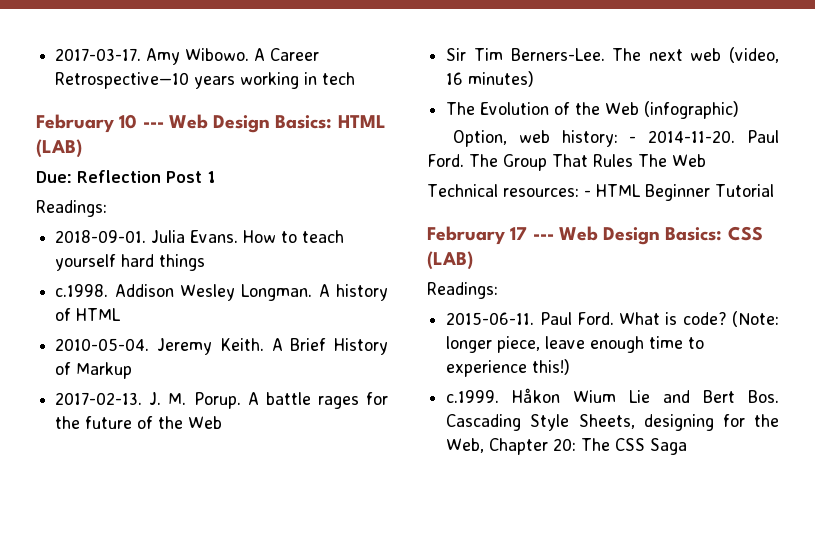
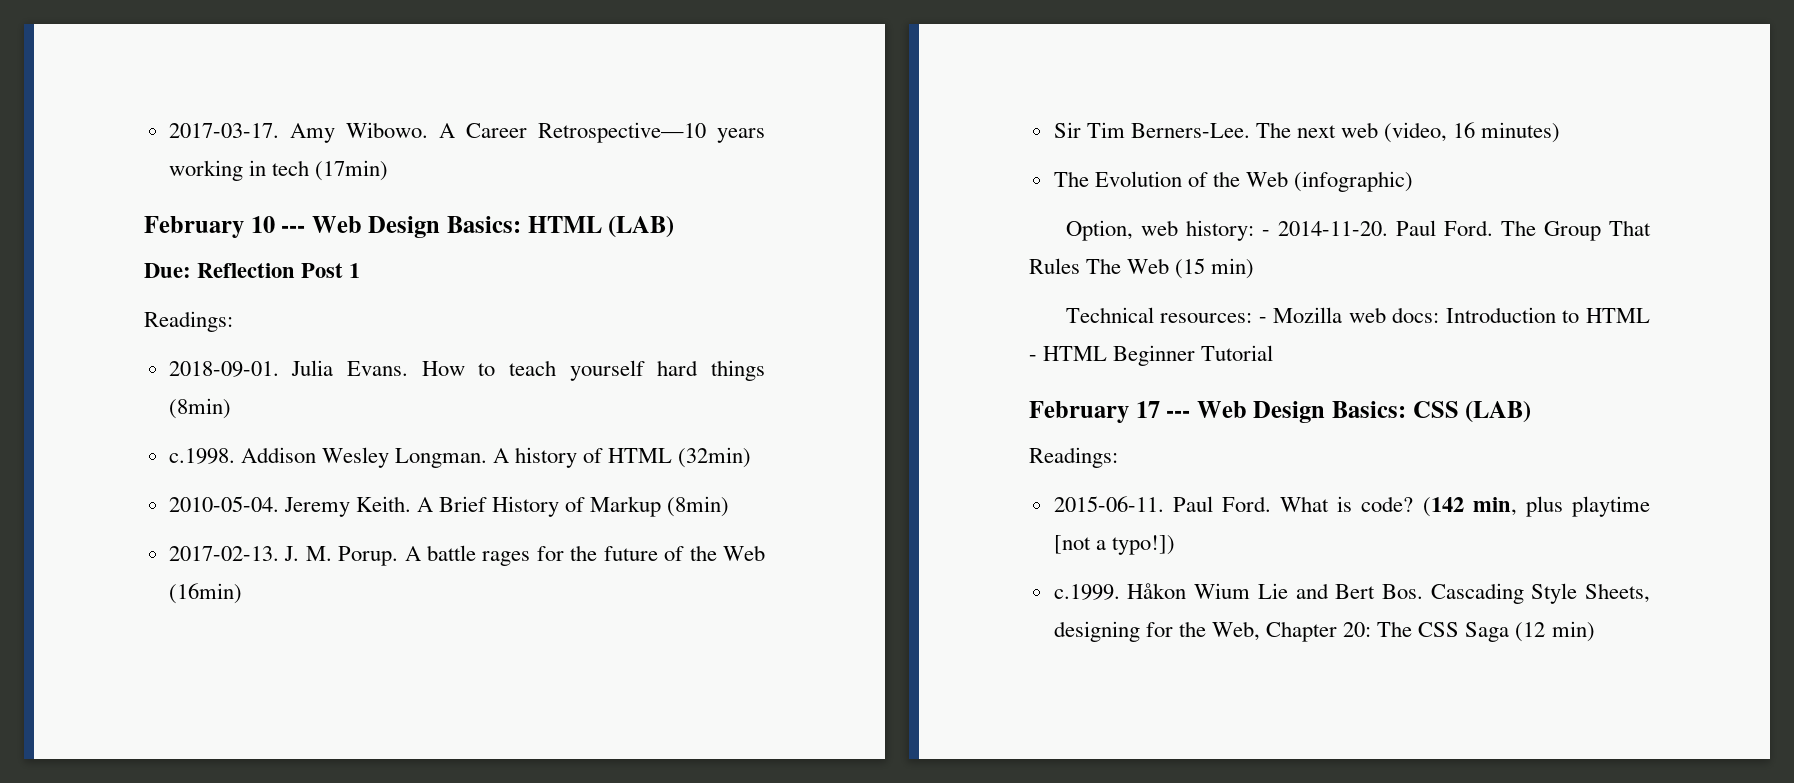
- A Career Retrospective—10 years working in tech
+ A Career Retrospective—10 years working in tech (17min)
- How to teach yourself hard things
+ How to teach yourself hard things (8min)
- A history of HTML
+ A history of HTML (32min)
- A Brief History of Markup
+ A Brief History of Markup (8min)
- A battle rages for the future of the Web
+ A battle rages for the future of the Web (16min)
- The Group That Rules The Web
+ The Group That Rules The Web (15 min)
- Technical resources: - HTML Beginner Tutorial
+ Technical resources: - Mozilla web docs: Introduction to HTML - HTML Beginner Tutorial
- (Note: longer piece, leave enough time to experience this!)
+ (142 min, plus playtime [not a typo!])
- c.1999. Håkon Wium Lie and Bert Bos. Cascading Style Sheets, designing for the Web, Chapter 20: The CSS Saga
+ c.1999. Håkon Wium Lie and Bert Bos. Cascading Style Sheets, designing for the Web, Chapter 20: The CSS Saga (12 min)

